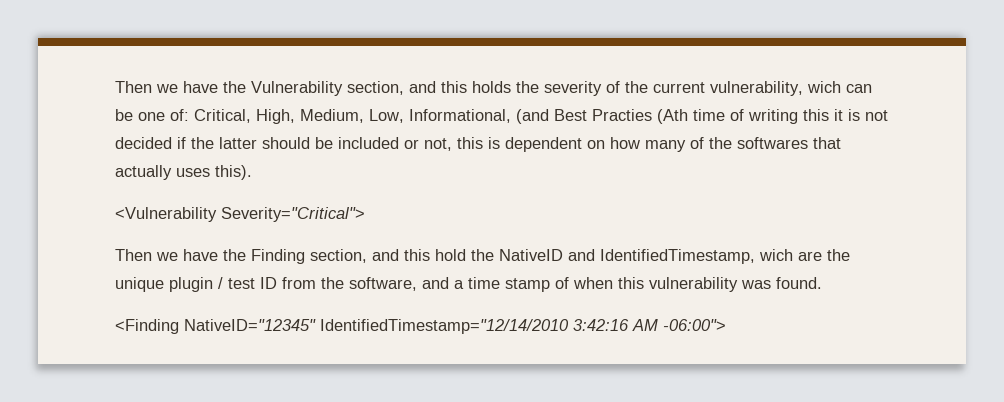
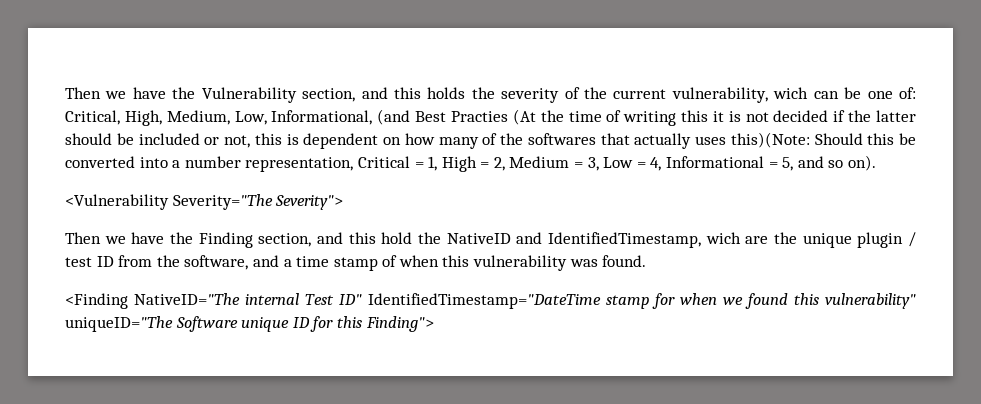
- Then we have the Vulnerability section, and this holds the severity of the current vulnerability, wich can be one of: Critical, High, Medium, Low, Informational, (and Best Practies (Ath time of writing this it is not decided if the latter should be included or not, this is dependent on how many of the softwares that actually uses this).
+ Then we have the Vulnerability section, and this holds the severity of the current vulnerability, wich can be one of: Critical, High, Medium, Low, Informational, (and Best Practies (At the time of writing this it is not decided if the latter should be included or not, this is dependent on how many of the softwares that actually uses this)(Note: Should this be converted into a number representation, Critical = 1, High = 2, Medium = 3, Low = 4, Informational = 5, and so on).
- <Vulnerability Severity="Critical">
+ <Vulnerability Severity="The Severity">
- <Finding NativeID="12345" IdentifiedTimestamp="12/14/2010 3:42:16 AM -06:00">
+ <Finding NativeID="The internal Test ID" IdentifiedTimestamp="DateTime stamp for when we found this vulnerability" uniqueID="The Software unique ID for this Finding">

